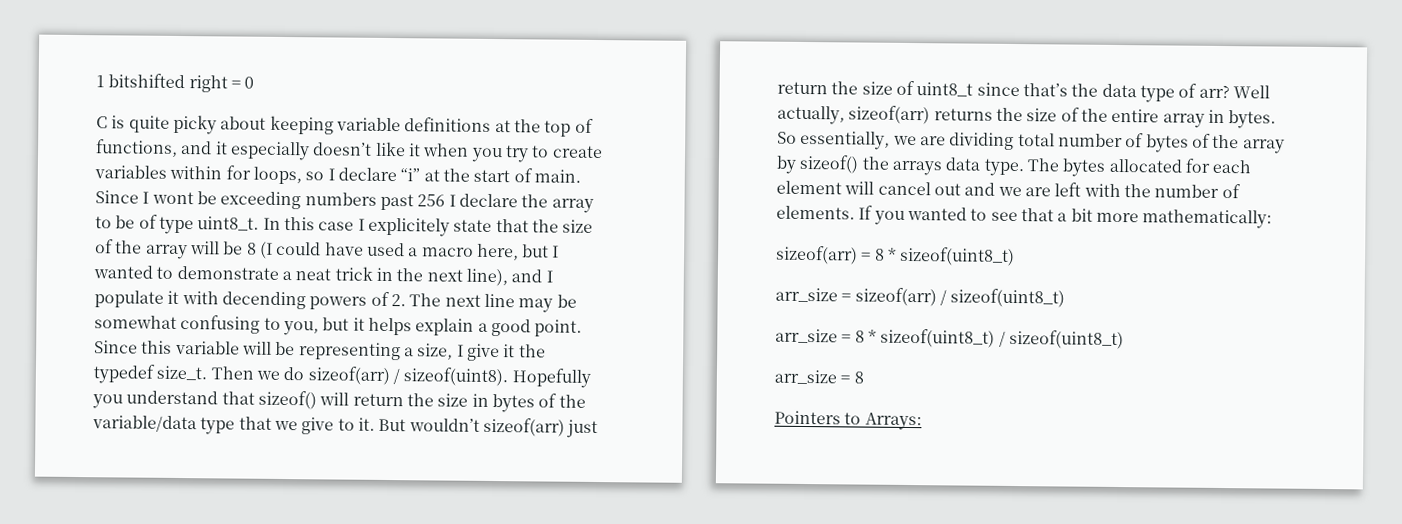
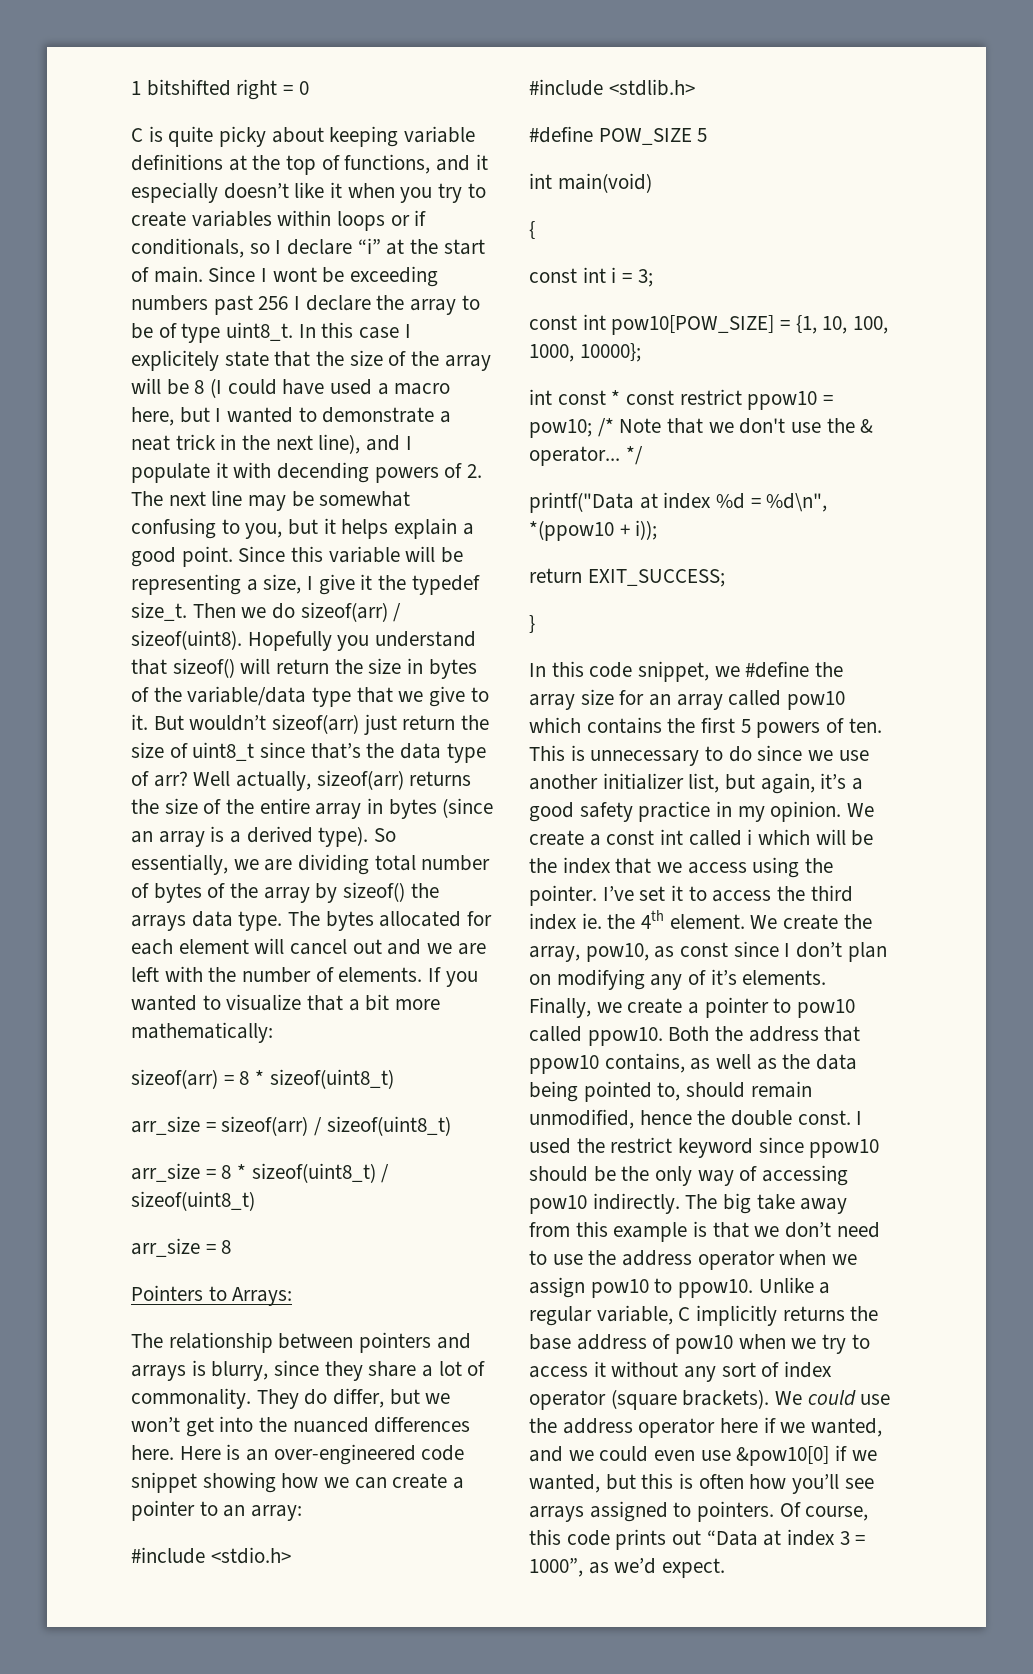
- C is quite picky about keeping variable definitions at the top of functions, and it especially doesn’t like it when you try to create variables within for loops, so I declare “i” at the start of main.
+ C is quite picky about keeping variable definitions at the top of functions, and it especially doesn’t like it when you try to create variables within loops or if conditionals, so I declare “i” at the start of main.
- Well actually, sizeof(arr) returns the size of the entire array in bytes.
+ Well actually, sizeof(arr) returns the size of the entire array in bytes (since an array is a derived type).
- If you wanted to see that a bit more mathematically:
+ If you wanted to visualize that a bit more mathematically:
+ The relationship between pointers and arrays is blurry, since they share a lot of commonality. They do differ, but we won’t get into the nuanced differences here. Here is an over-engineered code snippet showing how we can create a pointer to an array:
+ #include <stdio.h>
+ #include <stdlib.h>
+ #define POW_SIZE 5
+ int main(void)
+ {
+ const int i = 3;
+ const int pow10[POW_SIZE] = {1, 10, 100, 1000, 10000};
+ int const * const restrict ppow10 = pow10; /* Note that we don't use the & operator... */
+ printf("Data at index %d = %d\n", *(ppow10 + i));
+ return EXIT_SUCCESS;
+ }
+ In this code snippet, we #define the array size for an array called pow10 which contains the first 5 powers of ten. This is unnecessary to do since we use another initializer list, but again, it’s a good safety practice in my opinion. We create a const int called i which will be the index that we access using the pointer. I’ve set it to access the third index ie. the 4th element. We create the array, pow10, as const since I don’t plan on modifying any of it’s elements. Finally, we create a pointer to pow10 called ppow10. Both the address that ppow10 contains, as well as the data being pointed to, should remain unmodified, hence the double const. I used the restrict keyword since ppow10 should be the only way of accessing pow10 indirectly. The big take away from this example is that we don’t need to use the address operator when we assign pow10 to ppow10. Unlike a regular variable, C implicitly returns the base address of pow10 when we try to access it without any sort of index operator (square brackets). We could use the address operator here if we wanted, and we could even use &pow10[0] if we wanted, but this is often how you’ll see arrays assigned to pointers. Of course, this code prints out “Data at index 3 = 1000”, as we’d expect.

